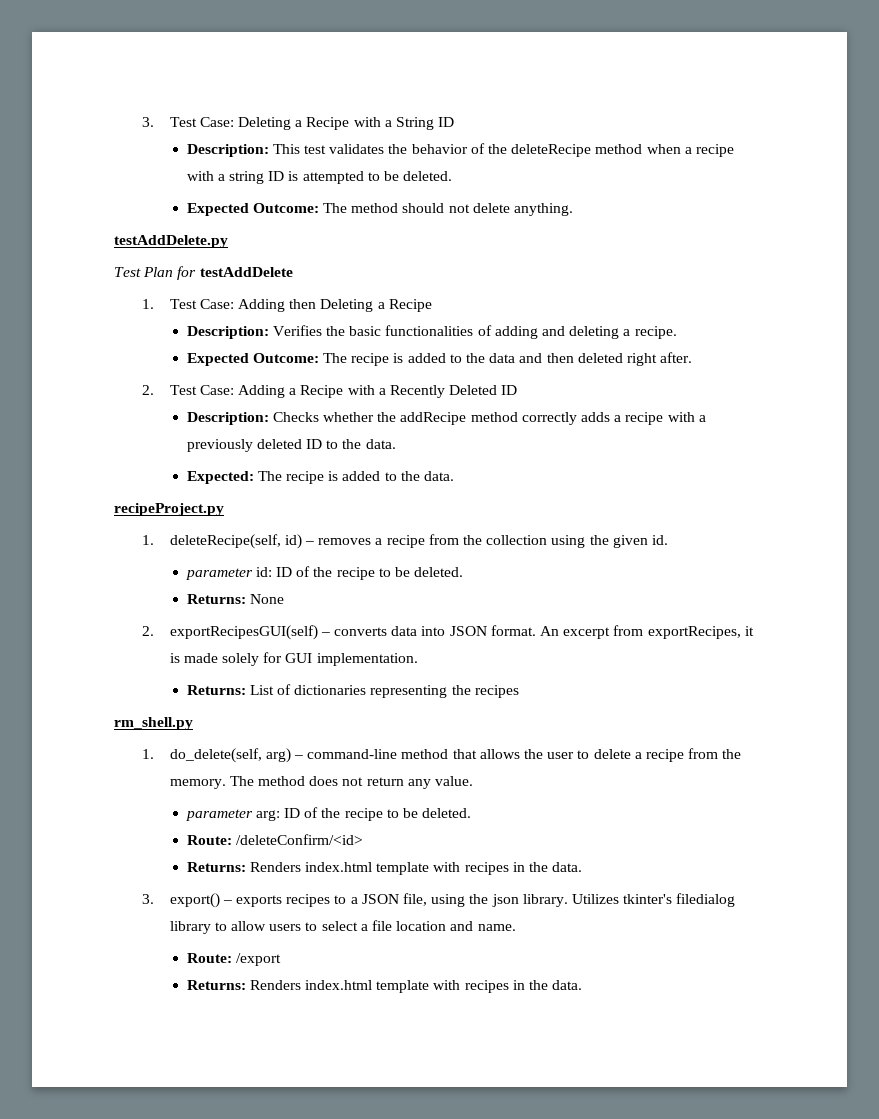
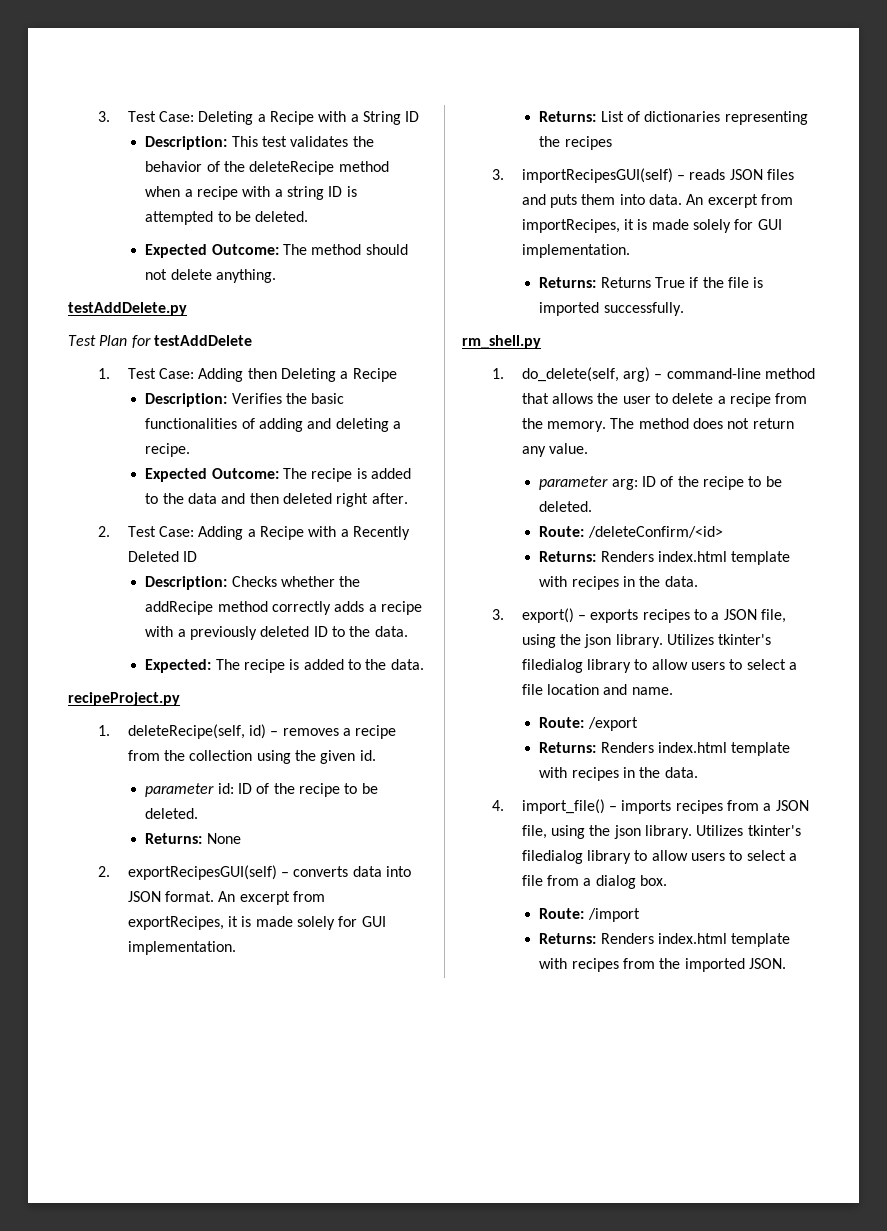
+ 3. importRecipesGUI(self) – reads JSON files and puts them into data. An excerpt from importRecipes, it is made solely for GUI implementation.
+ Returns: Returns True if the file is imported successfully.
+ 4. import_file() – imports recipes from a JSON file, using the json library. Utilizes tkinter's filedialog library to allow users to select a file from a dialog box.
+ Route: /import
+ Returns: Renders index.html template with recipes from the imported JSON.

